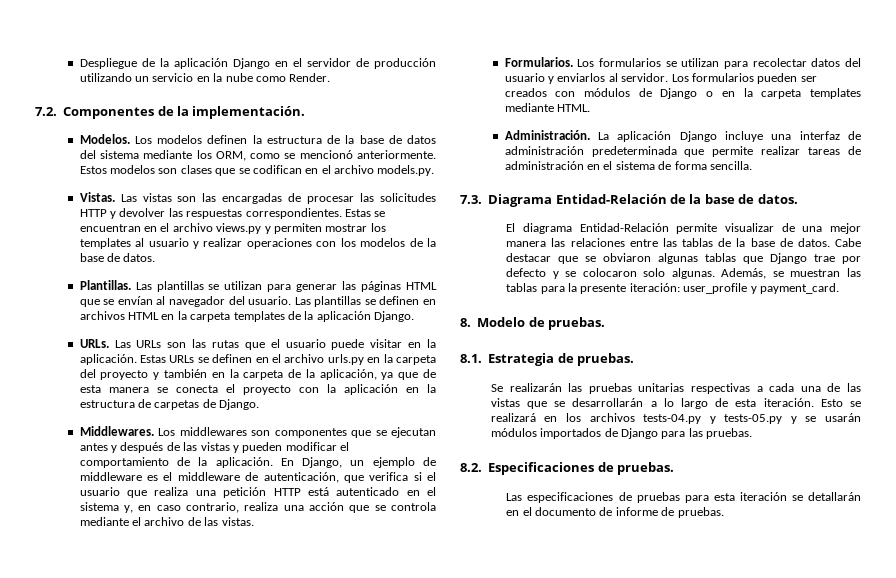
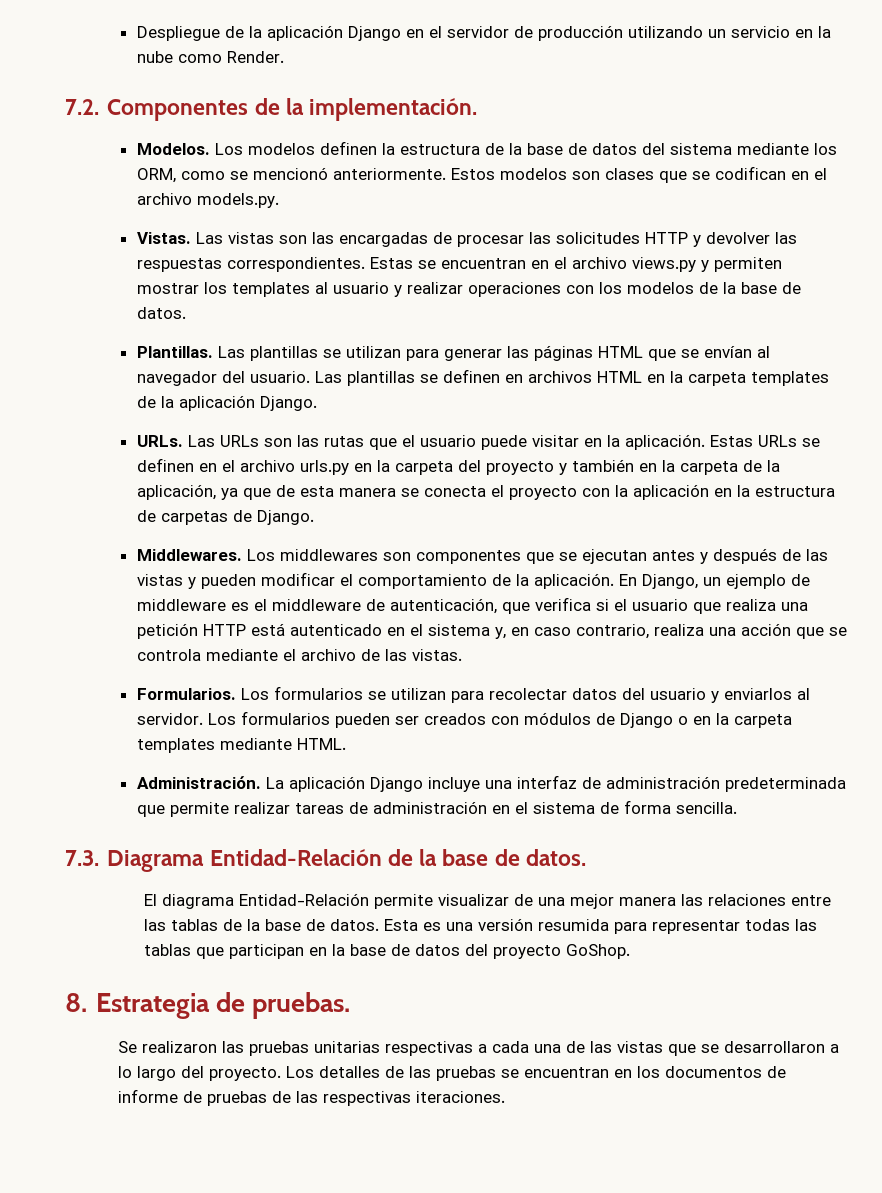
- Cabe destacar que se obviaron algunas tablas que Django trae por defecto y se colocaron solo algunas. Además, se muestran las tablas para la presente iteración: user_profile y payment_card.
- 8. Modelo de pruebas.
- 8.1. Estrategia de pruebas.
+ Esta es una versión resumida para representar todas las tablas que participan en la base de datos del proyecto GoShop.
+ 8. Estrategia de pruebas.
- Se realizarán las pruebas unitarias respectivas a cada una de las vistas que se desarrollarán a lo largo de esta iteración. Esto se realizará en los archivos tests-04.py y tests-05.py y se usarán módulos importados de Django para las pruebas.
- 8.2. Especificaciones de pruebas.
- Las especificaciones de pruebas para esta iteración se detallarán en el documento de informe de pruebas.
+ Se realizaron las pruebas unitarias respectivas a cada una de las vistas que se desarrollaron a lo largo del proyecto. Los detalles de las pruebas se encuentran en los documentos de informe de pruebas de las respectivas iteraciones.

